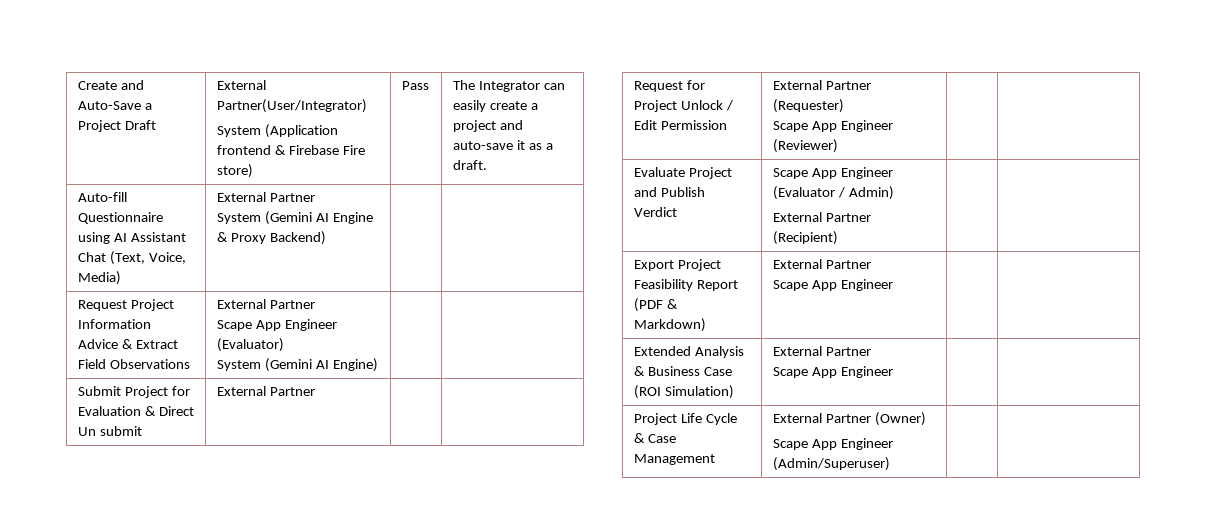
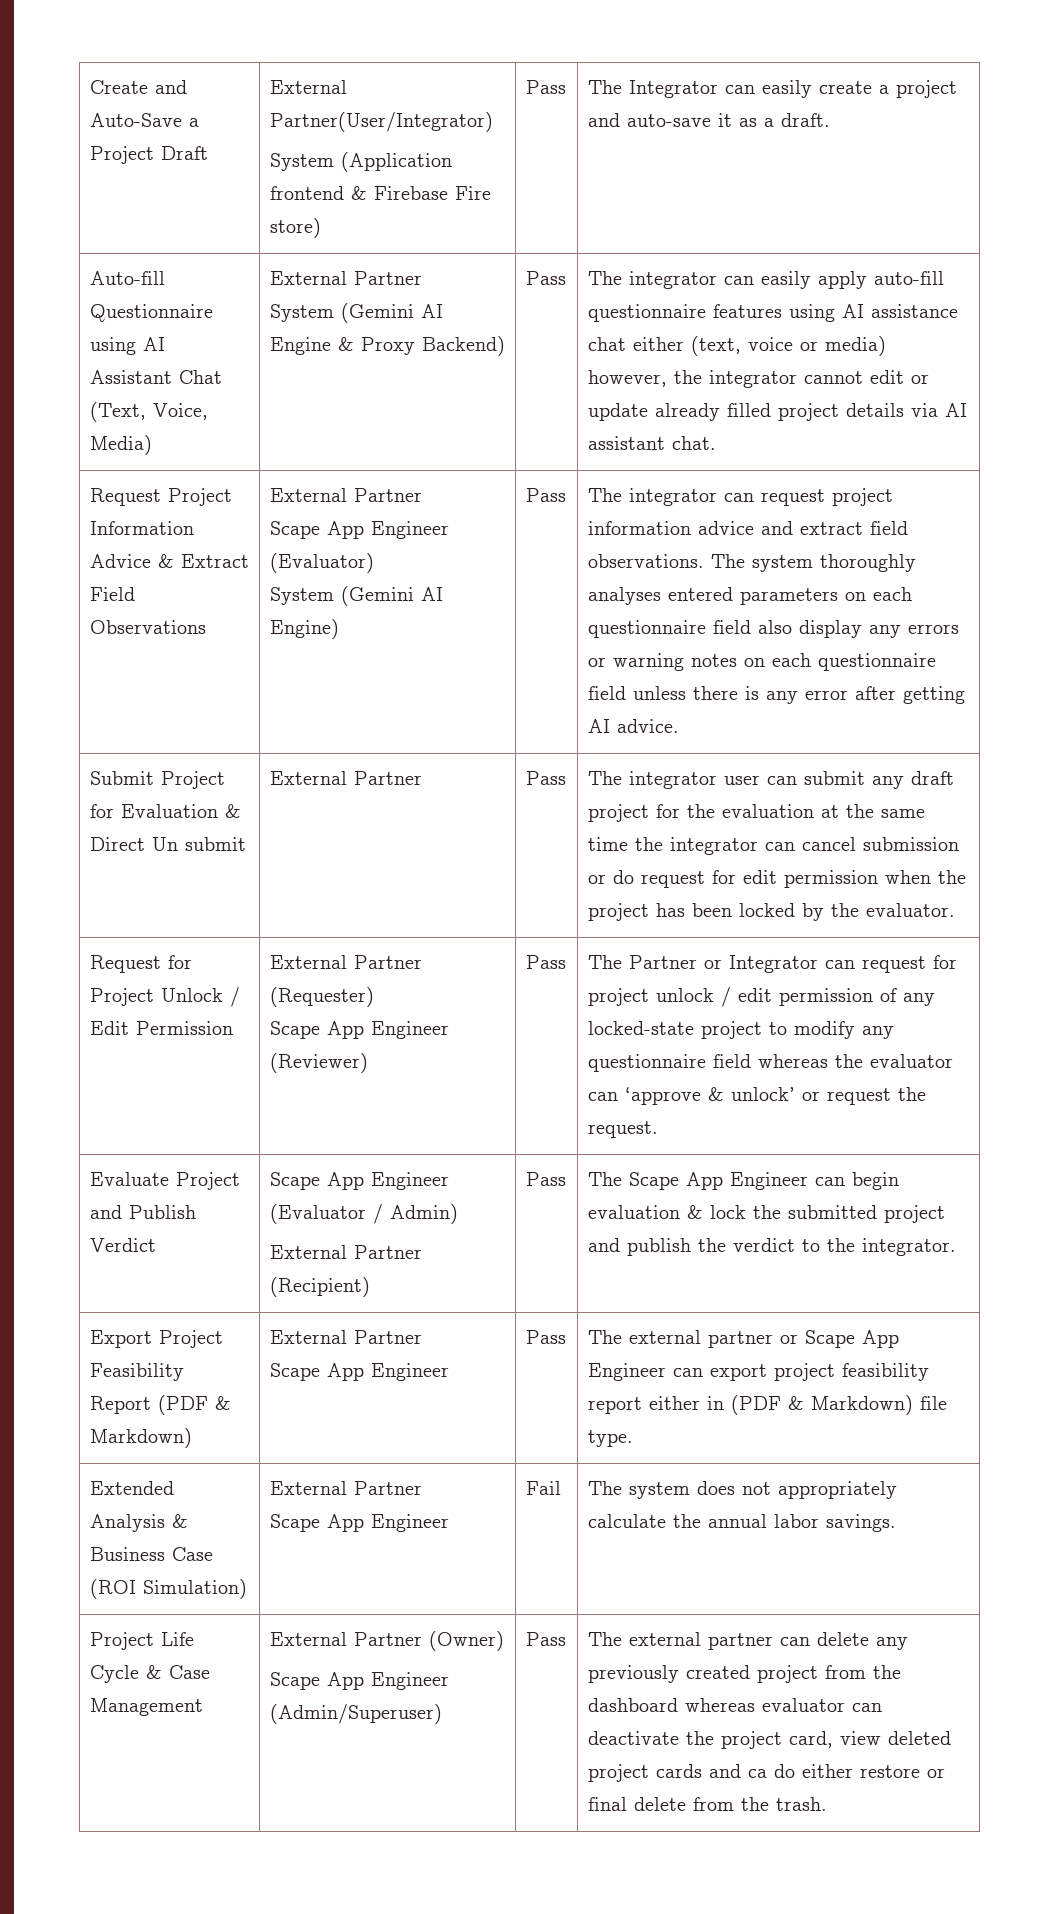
+ Pass | The integrator can easily apply auto-fill questionnaire features using AI assistance chat either (text, voice or media) however, the integrator cannot edit or update already filled project details via AI assistant chat.
+ Pass | The integrator can request project information advice and extract field observations. The system thoroughly analyses entered parameters on each questionnaire field also display any errors or warning notes on each questionnaire field unless there is any error after getting AI advice.
+ Pass | The integrator user can submit any draft project for the evaluation at the same time the integrator can cancel submission or do request for edit permission when the project has been locked by the evaluator.
+ Pass | The Partner or Integrator can request for project unlock / edit permission of any locked-state project to modify any questionnaire field whereas the evaluator can ‘approve & unlock’ or request the request.
  Evaluate Project and Publish Verdict | Scape App Engineer (Evaluator / Admin)
- External Partner (Recipient) | |
+ External Partner (Recipient) | Pass | The Scape App Engineer can begin evaluation & lock the submitted project and publish the verdict to the integrator.
  Export Project Feasibility Report (PDF & Markdown) | External Partner
- Scape App Engineer | |
+ Scape App Engineer | Pass | The external partner or Scape App Engineer can export project feasibility report either in (PDF & Markdown) file type.
  Extended Analysis & Business Case (ROI Simulation) | External Partner
- Scape App Engineer | |
+ Scape App Engineer | Fail | The system does not appropriately calculate the annual labor savings.
+ Pass | The external partner can delete any previously created project from the dashboard whereas evaluator can deactivate the project card, view deleted project cards and ca do either restore or final delete from the trash.

